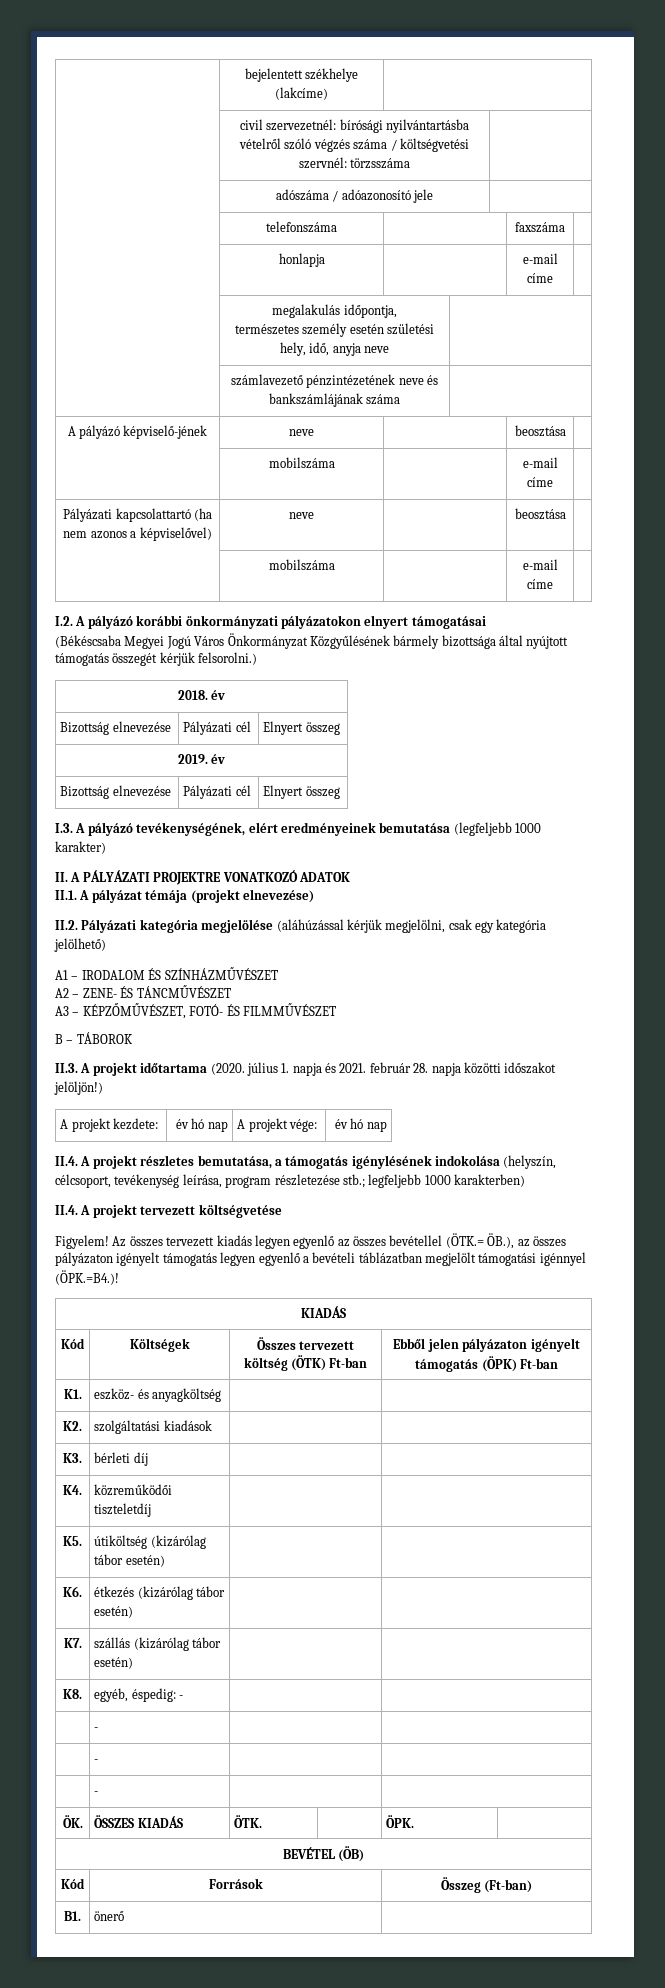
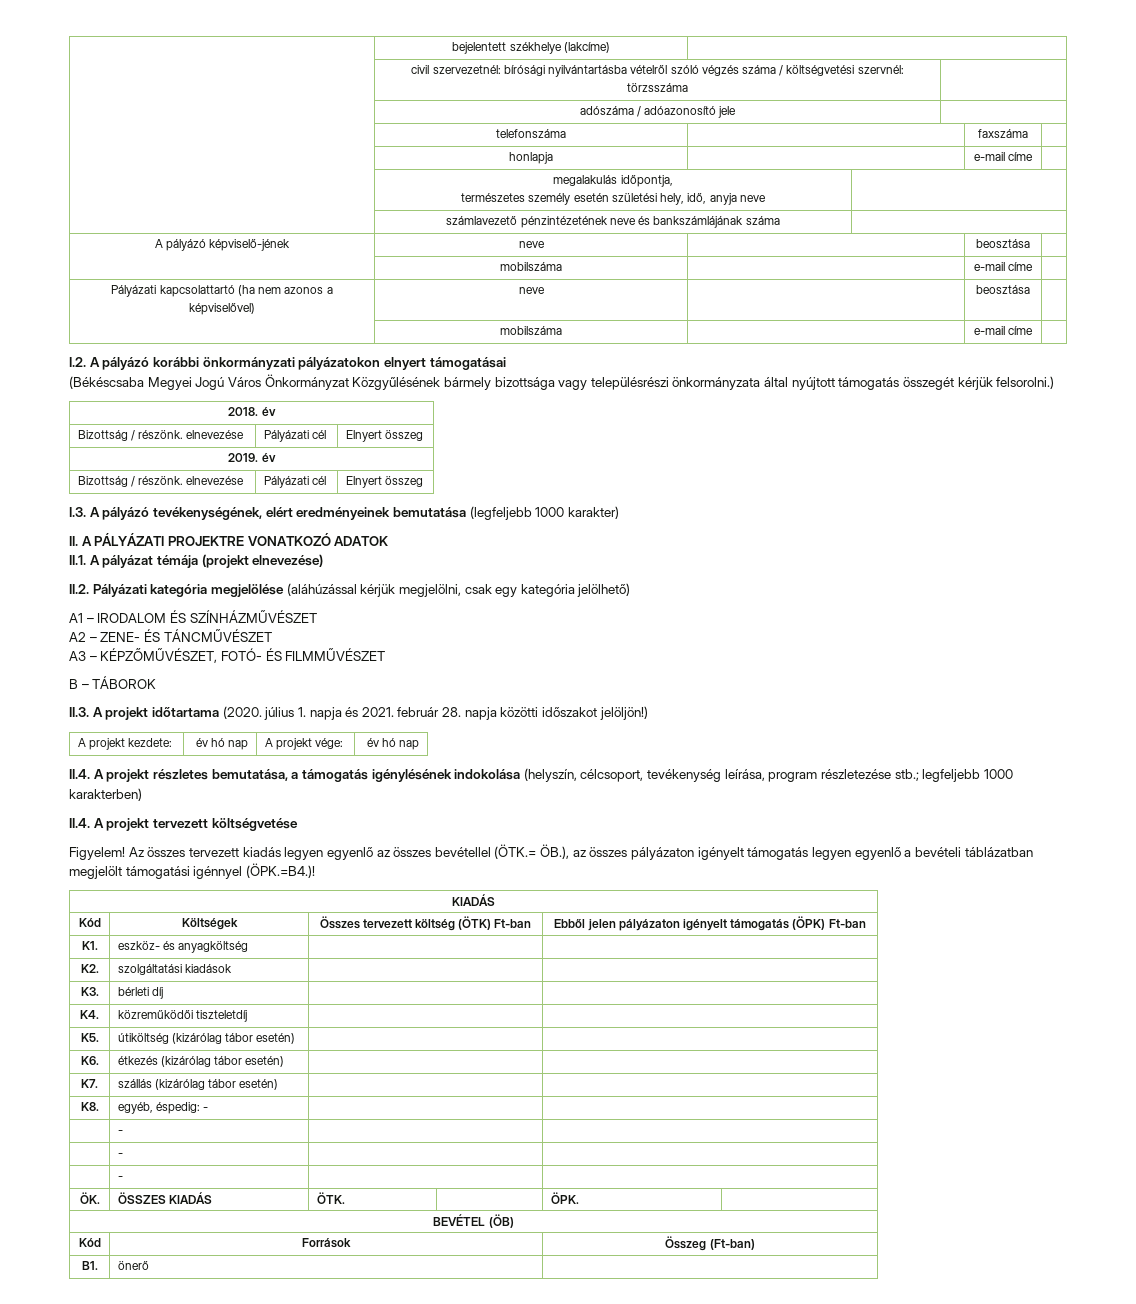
- (Békéscsaba Megyei Jogú Város Önkormányzat Közgyűlésének bármely bizottsága által nyújtott támogatás összegét kérjük felsorolni.)
+ (Békéscsaba Megyei Jogú Város Önkormányzat Közgyűlésének bármely bizottsága vagy településrészi önkormányzata által nyújtott támogatás összegét kérjük felsorolni.)
  2018. év
- Bizottság elnevezése | Pályázati cél | Elnyert összeg
+ Bizottság / részönk. elnevezése | Pályázati cél | Elnyert összeg
  2019. év
- Bizottság elnevezése | Pályázati cél | Elnyert összeg
+ Bizottság / részönk. elnevezése | Pályázati cél | Elnyert összeg

